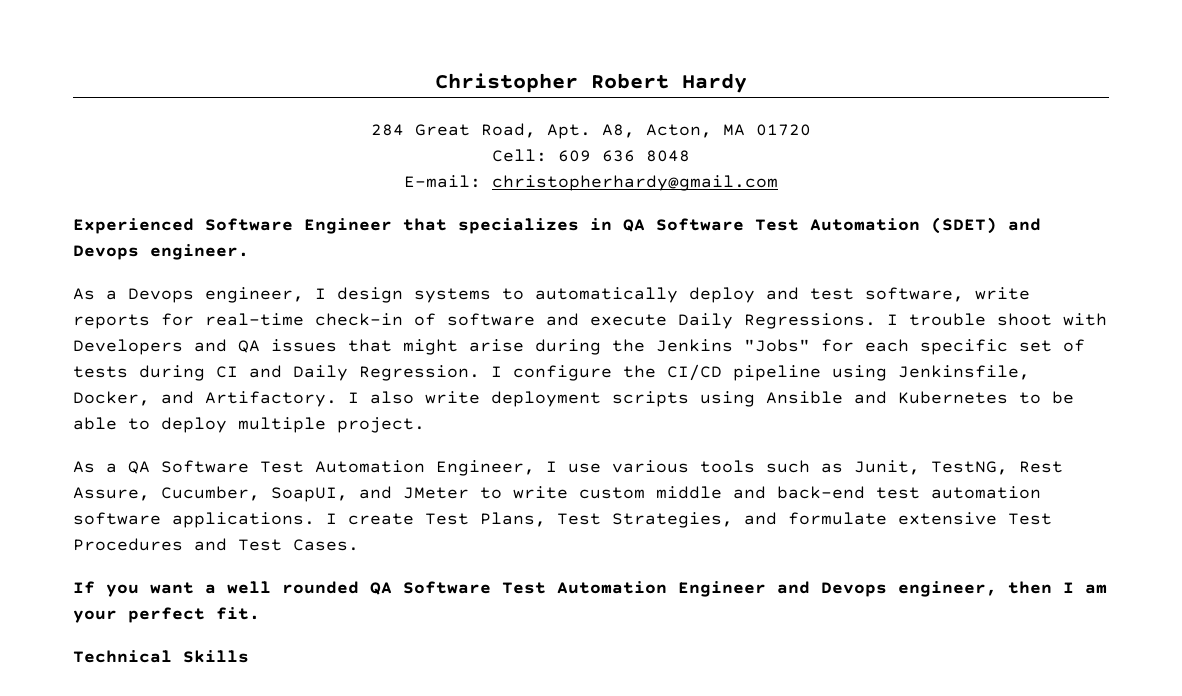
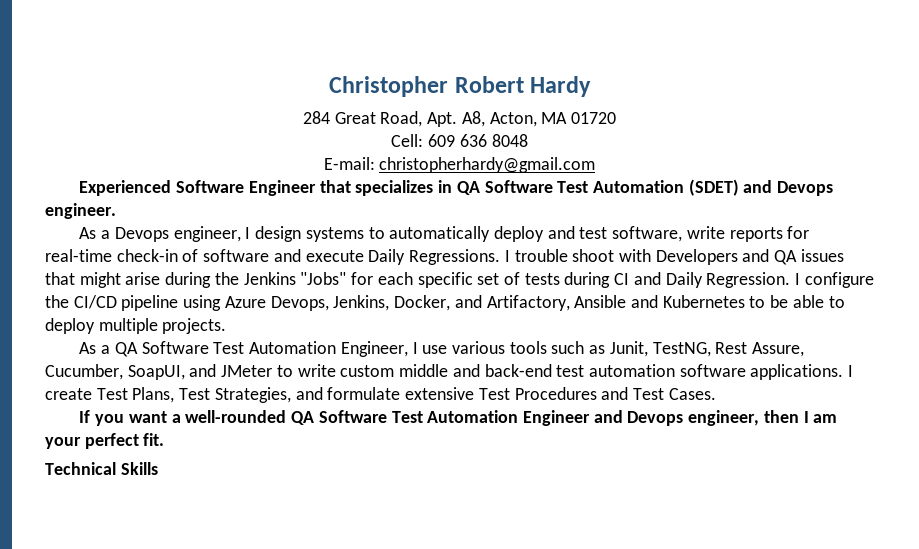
- I configure the CI/CD pipeline using Jenkinsfile, Docker, and Artifactory. I also write deployment scripts using Ansible and Kubernetes to be able to deploy multiple project.
+ I configure the CI/CD pipeline using Azure Devops, Jenkins, Docker, and Artifactory, Ansible and Kubernetes to be able to deploy multiple projects.
- If you want a well rounded QA Software Test Automation Engineer and Devops engineer, then I am your perfect fit.
+ If you want a well-rounded QA Software Test Automation Engineer and Devops engineer, then I am your perfect fit.

